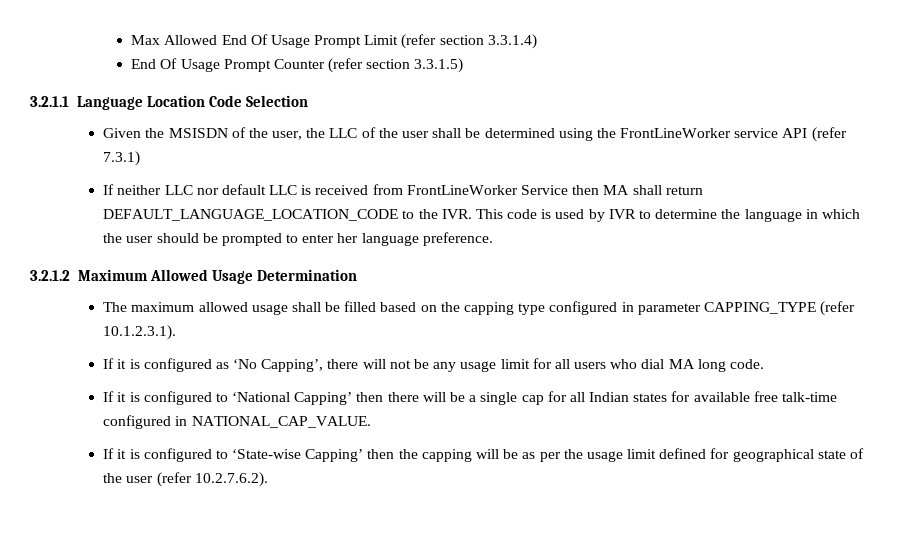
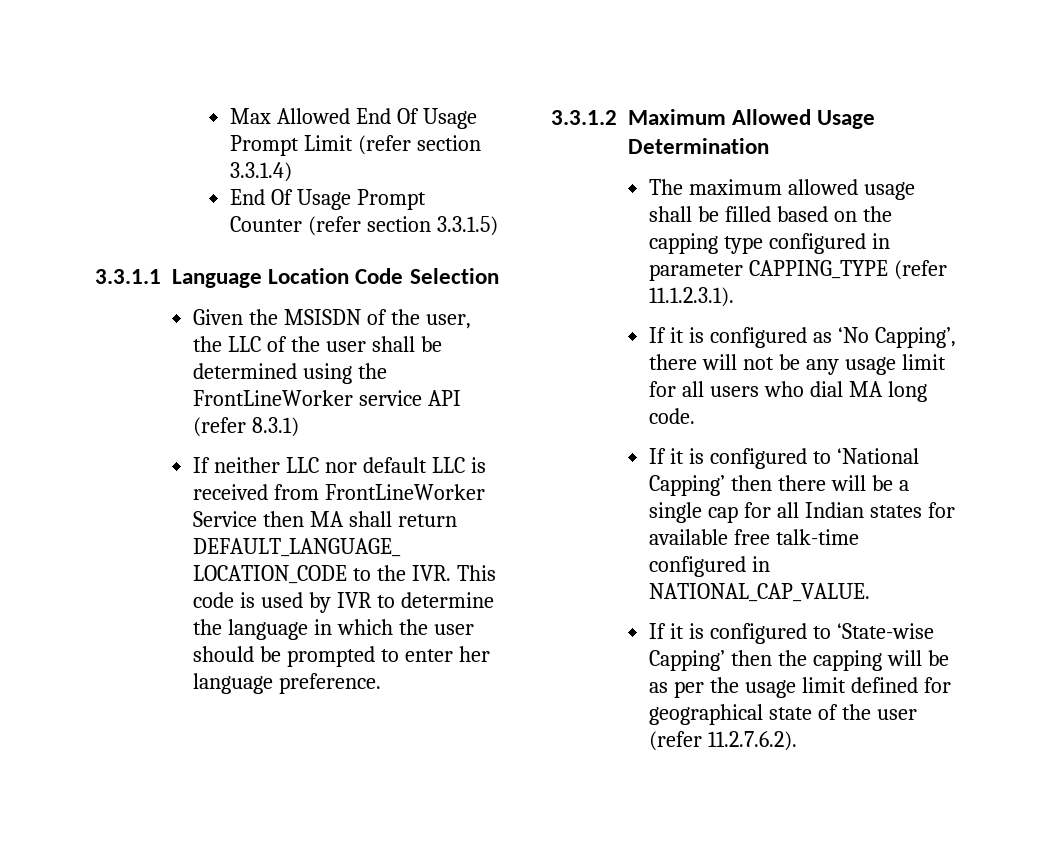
- 3.2.1.1 Language Location Code Selection
+ 3.3.1.1 Language Location Code Selection
- Given the MSISDN of the user, the LLC of the user shall be determined using the FrontLineWorker service API (refer 7.3.1)
+ Given the MSISDN of the user, the LLC of the user shall be determined using the FrontLineWorker service API (refer 8.3.1)
- 3.2.1.2 Maximum Allowed Usage Determination
+ 3.3.1.2 Maximum Allowed Usage Determination
- The maximum allowed usage shall be filled based on the capping type configured in parameter CAPPING_TYPE (refer 10.1.2.3.1).
+ The maximum allowed usage shall be filled based on the capping type configured in parameter CAPPING_TYPE (refer 11.1.2.3.1).
- If it is configured to ‘State-wise Capping’ then the capping will be as per the usage limit defined for geographical state of the user (refer 10.2.7.6.2).
+ If it is configured to ‘State-wise Capping’ then the capping will be as per the usage limit defined for geographical state of the user (refer 11.2.7.6.2).

